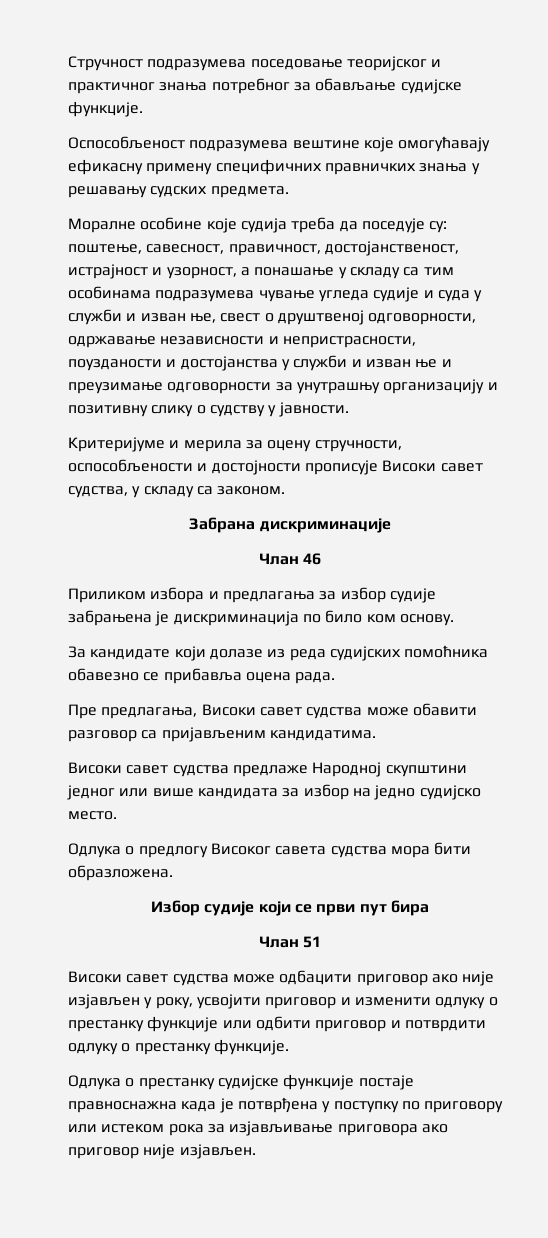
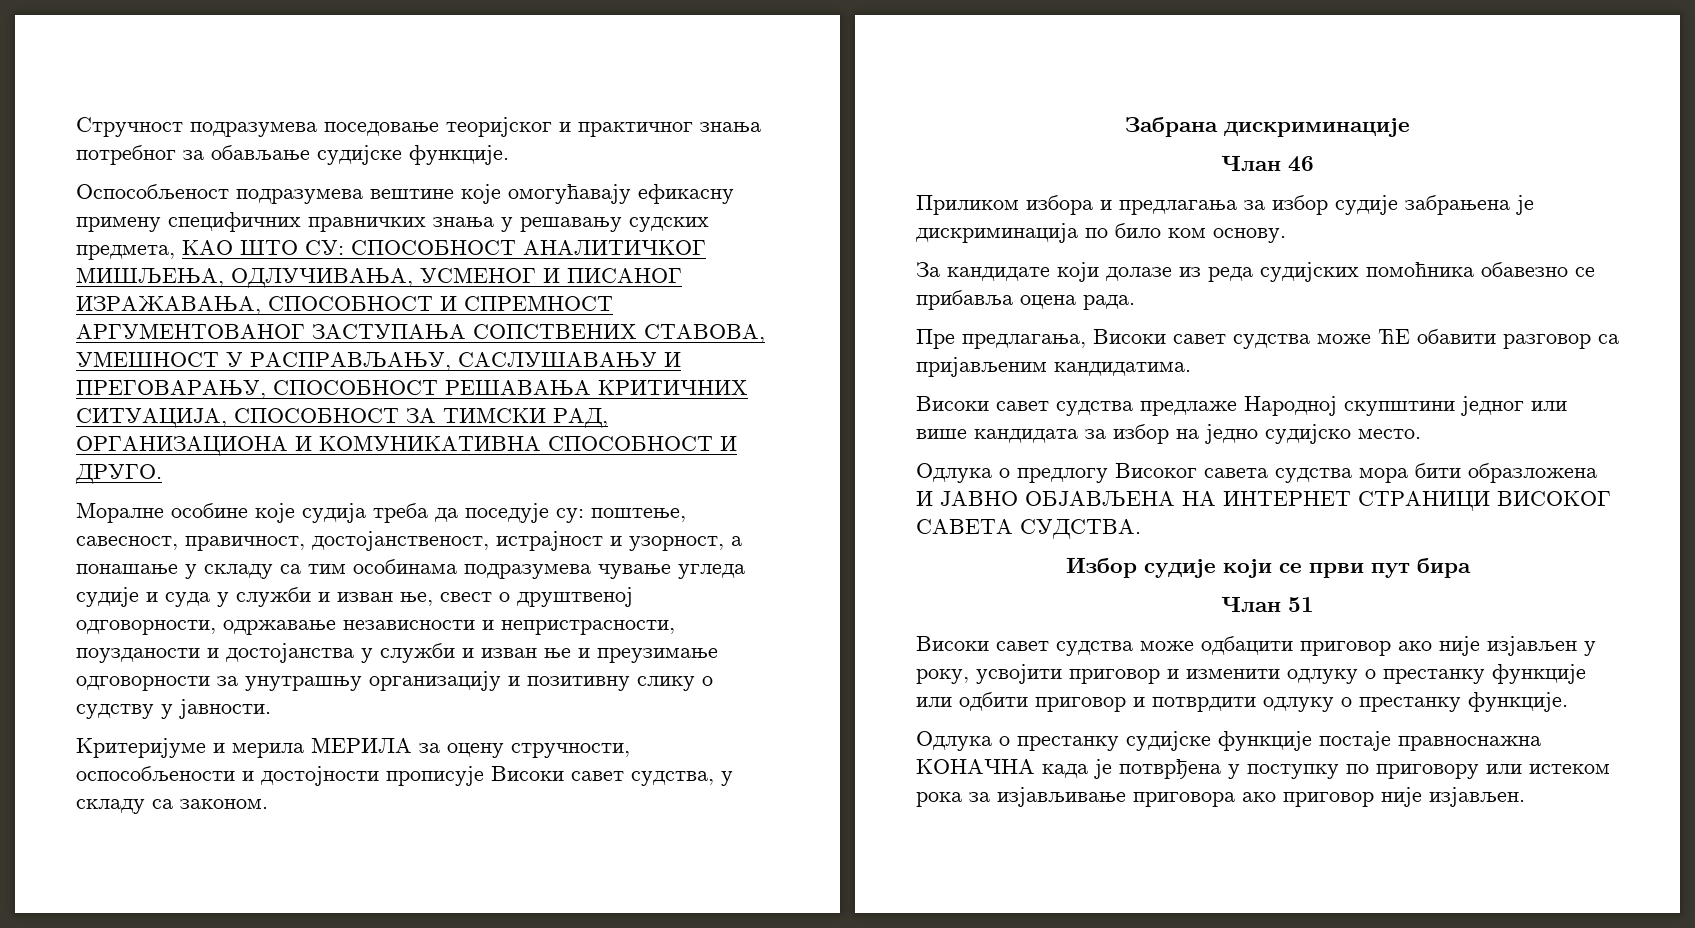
- Оспособљеност подразумева вештине које омогућавају ефикасну примену специфичних правничких знања у решавању судских предмета.
+ Оспособљеност подразумева вештине које омогућавају ефикасну примену специфичних правничких знања у решавању судских предмета, КАО ШТО СУ: СПОСОБНОСТ АНАЛИТИЧКОГ МИШЉЕЊА, ОДЛУЧИВАЊА, УСМЕНОГ И ПИСАНОГ ИЗРАЖАВАЊА, СПОСОБНОСТ И СПРЕМНОСТ АРГУМЕНТОВАНОГ ЗАСТУПАЊА СОПСТВЕНИХ СТАВОВА, УМЕШНОСТ У РАСПРАВЉАЊУ, САСЛУШАВАЊУ И ПРЕГОВАРАЊУ, СПОСОБНОСТ РЕШАВАЊА КРИТИЧНИХ СИТУАЦИЈА, СПОСОБНОСТ ЗА ТИМСКИ РАД, ОРГАНИЗАЦИОНА И КОМУНИКАТИВНА СПОСОБНОСТ И ДРУГО.
- Критеријуме и мерила за оцену стручности, оспособљености и достојности прописује Високи савет судства, у складу са законом.
+ Критеријуме и мерила МЕРИЛА за оцену стручности, оспособљености и достојности прописује Високи савет судства, у складу са законом.
- Пре предлагања, Високи савет судства може обавити разговор са пријављеним кандидатима.
+ Пре предлагања, Високи савет судства може ЋЕ обавити разговор са пријављеним кандидатима.
- Одлука о предлогу Високог савета судства мора бити образложена.
+ Одлука о предлогу Високог савета судства мора бити образложена И ЈАВНО ОБЈАВЉЕНА НА ИНТЕРНЕТ СТРАНИЦИ ВИСОКОГ САВЕТА СУДСТВА.
- Одлука о престанку судијске функције постаје правноснажна када је потврђена у поступку по приговору или истеком рока за изјављивање приговора ако приговор није изјављен.
+ Одлука о престанку судијске функције постаје правноснажна КОНАЧНА када је потврђена у поступку по приговору или истеком рока за изјављивање приговора ако приговор није изјављен.

